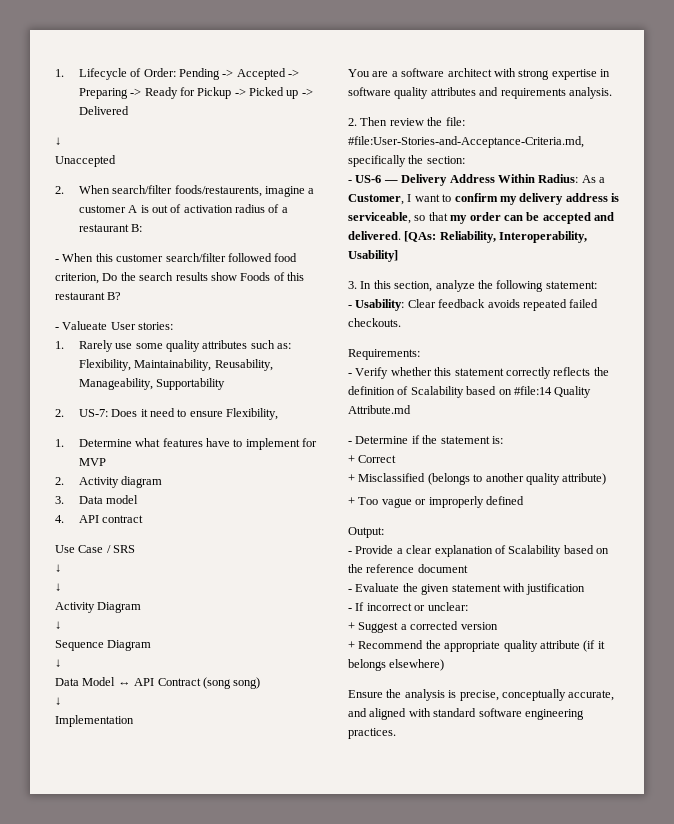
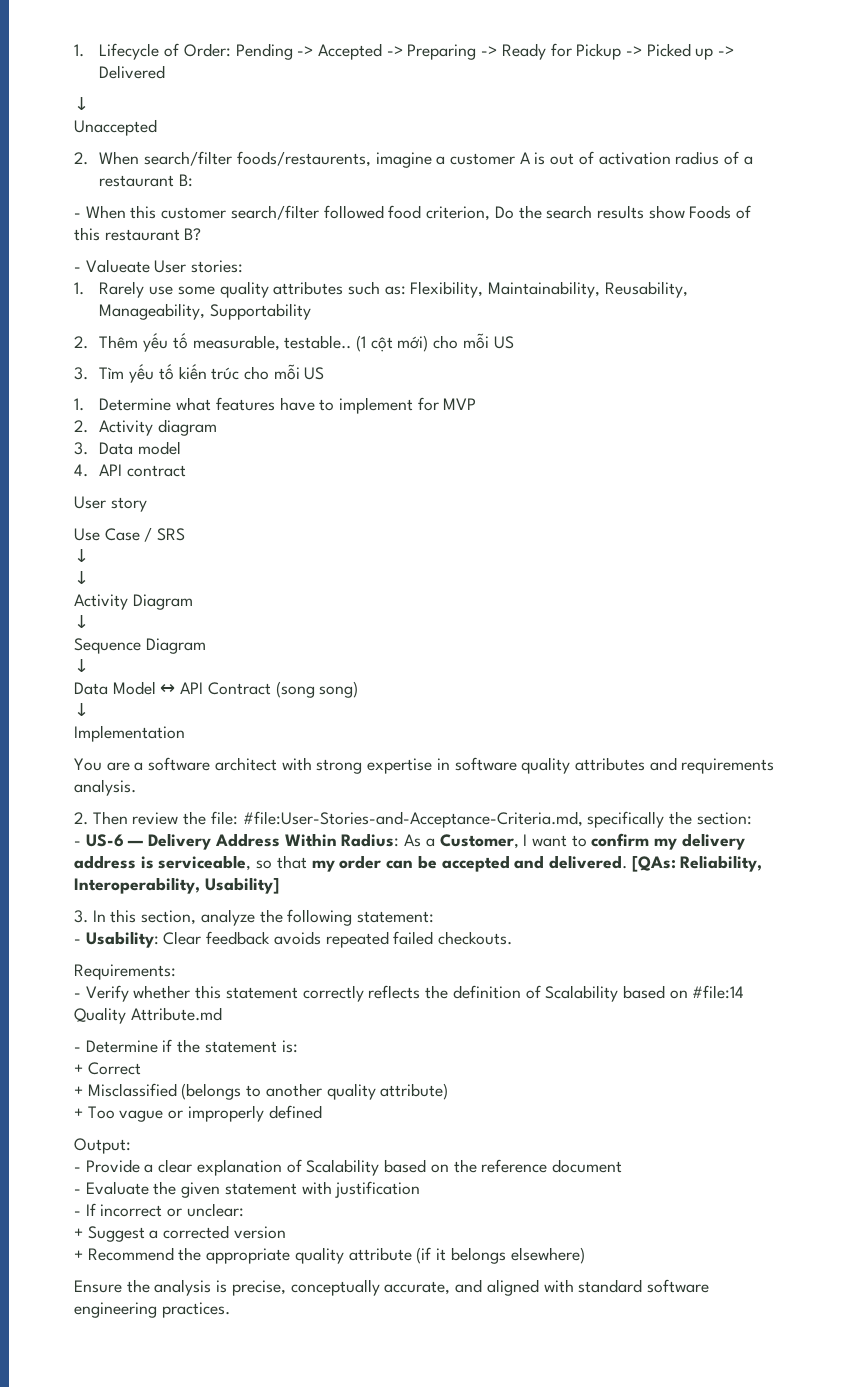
- 2. US-7: Does it need to ensure Flexibility,
+ 2. Thêm yếu tố measurable, testable.. (1 cột mới) cho mỗi US
+ 3. Tìm yếu tố kiến trúc cho mỗi US
+ User story

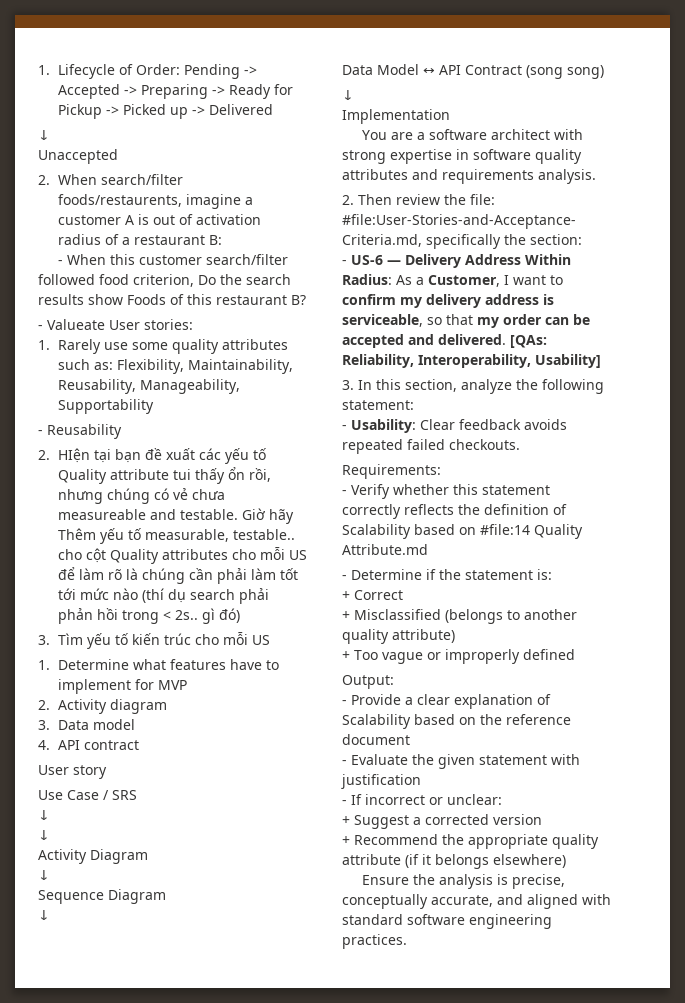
- 2. Thêm yếu tố measurable, testable.. (1 cột mới) cho mỗi US
+ - Reusability
+ 2. HIện tại bạn đề xuất các yếu tố Quality attribute tui thấy ổn rồi, nhưng chúng có vẻ chưa measureable and testable. Giờ hãy Thêm yếu tố measurable, testable.. cho cột Quality attributes cho mỗi US để làm rõ là chúng cần phải làm tốt tới mức nào (thí dụ search phải phản hồi trong < 2s.. gì đó)

